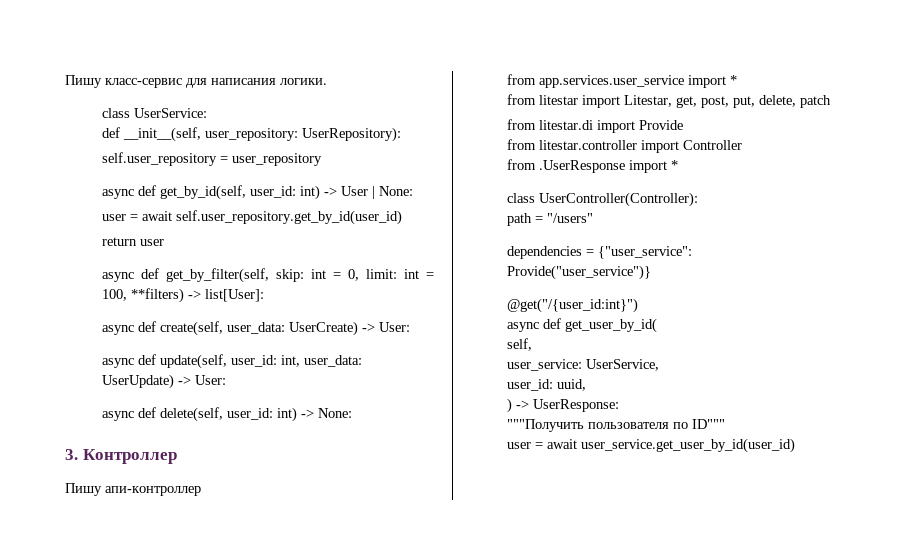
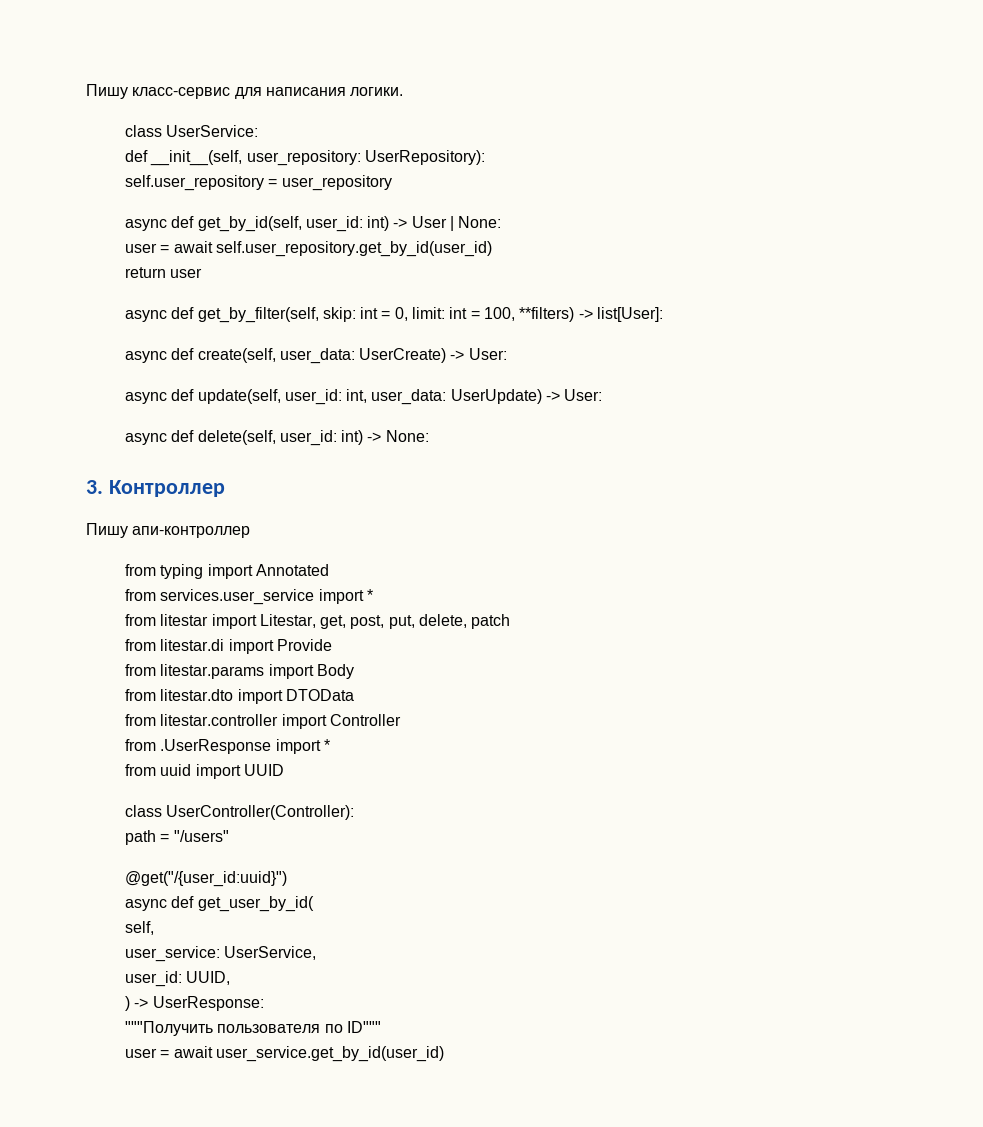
- from app.services.user_service import *
+ from typing import Annotated
+ from services.user_service import *
+ from litestar.params import Body
+ from litestar.dto import DTOData
+ from uuid import UUID
- dependencies = {"user_service": Provide("user_service")}
- @get("/{user_id:int}")
+ @get("/{user_id:uuid}")
- user_id: uuid,
+ user_id: UUID,
- user = await user_service.get_user_by_id(user_id)
+ user = await user_service.get_by_id(user_id)

